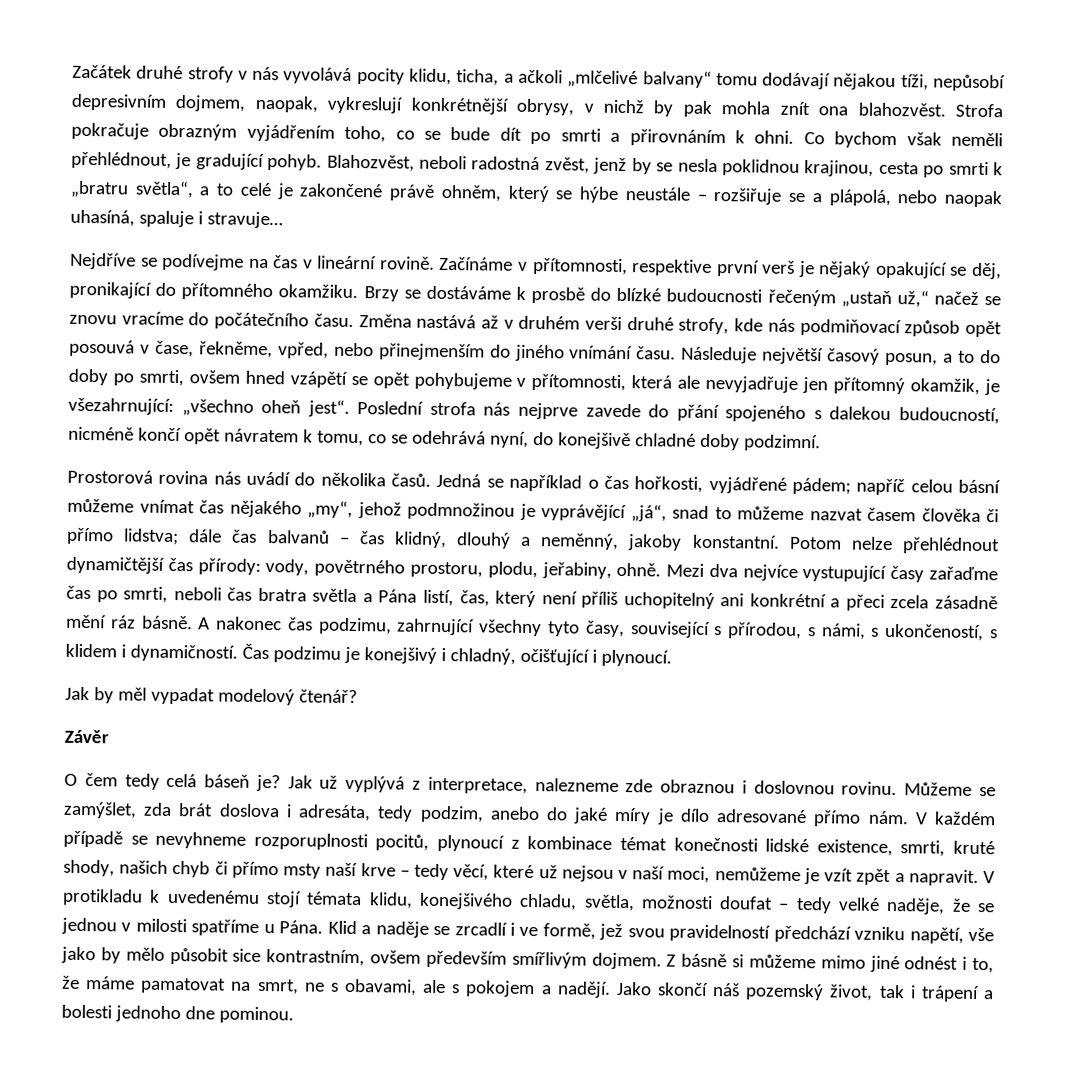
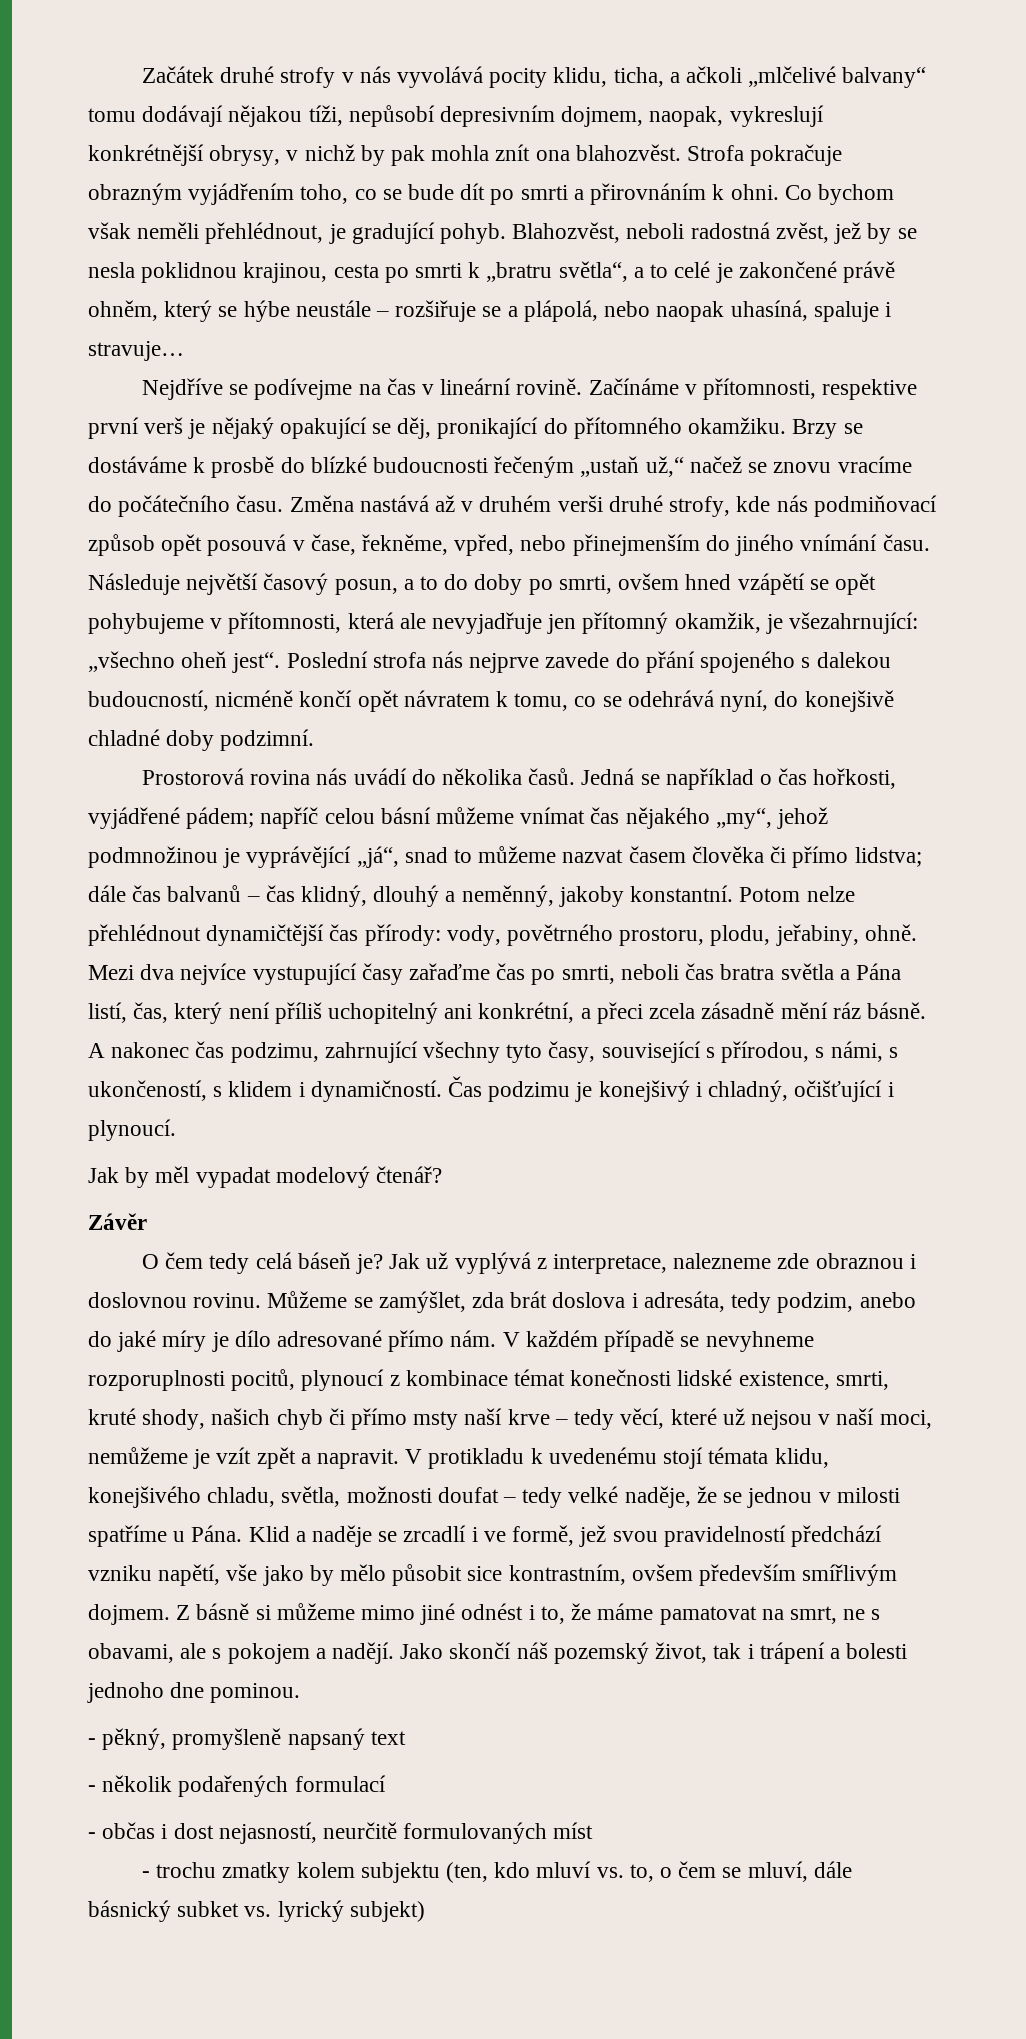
- Blahozvěst, neboli radostná zvěst, jenž by se nesla poklidnou krajinou, cesta po smrti k „bratru světla“, a to celé je zakončené právě ohněm, který se hýbe neustále – rozšiřuje se a plápolá, nebo naopak uhasíná, spaluje i stravuje…
+ Blahozvěst, neboli radostná zvěst, jež by se nesla poklidnou krajinou, cesta po smrti k „bratru světla“, a to celé je zakončené právě ohněm, který se hýbe neustále – rozšiřuje se a plápolá, nebo naopak uhasíná, spaluje i stravuje…
- Mezi dva nejvíce vystupující časy zařaďme čas po smrti, neboli čas bratra světla a Pána listí, čas, který není příliš uchopitelný ani konkrétní a přeci zcela zásadně mění ráz básně.
+ Mezi dva nejvíce vystupující časy zařaďme čas po smrti, neboli čas bratra světla a Pána listí, čas, který není příliš uchopitelný ani konkrétní, a přeci zcela zásadně mění ráz básně.
+ - pěkný, promyšleně napsaný text
+ - několik podařených formulací
+ - občas i dost nejasností, neurčitě formulovaných míst
+ - trochu zmatky kolem subjektu (ten, kdo mluví vs. to, o čem se mluví, dále básnický subket vs. lyrický subjekt)

